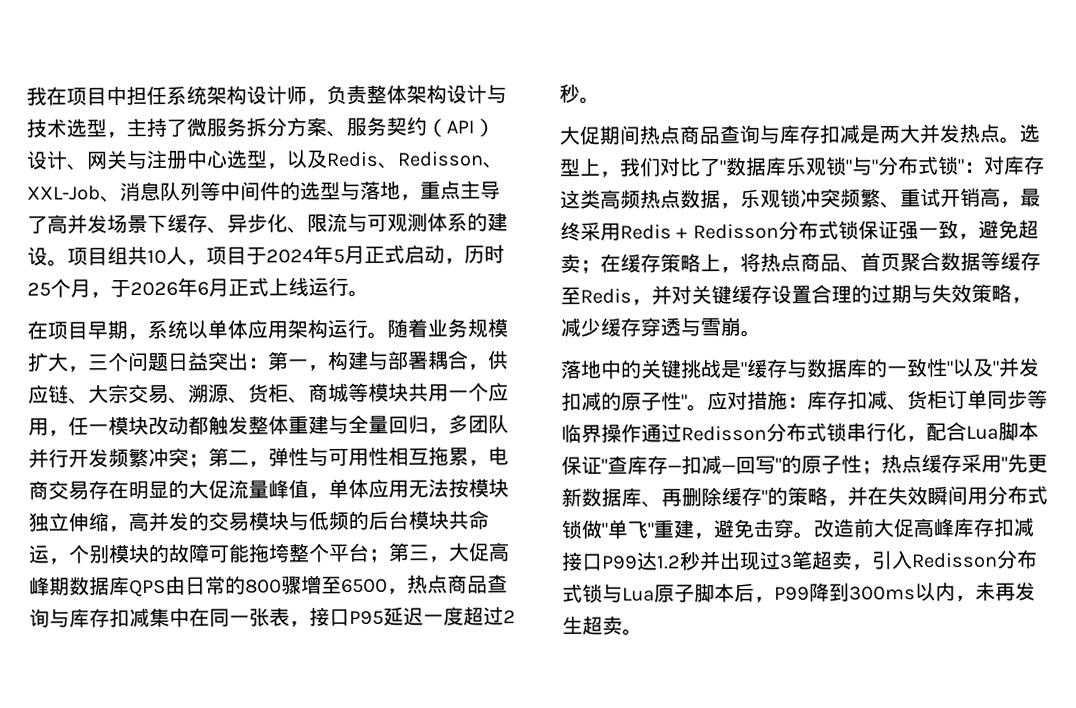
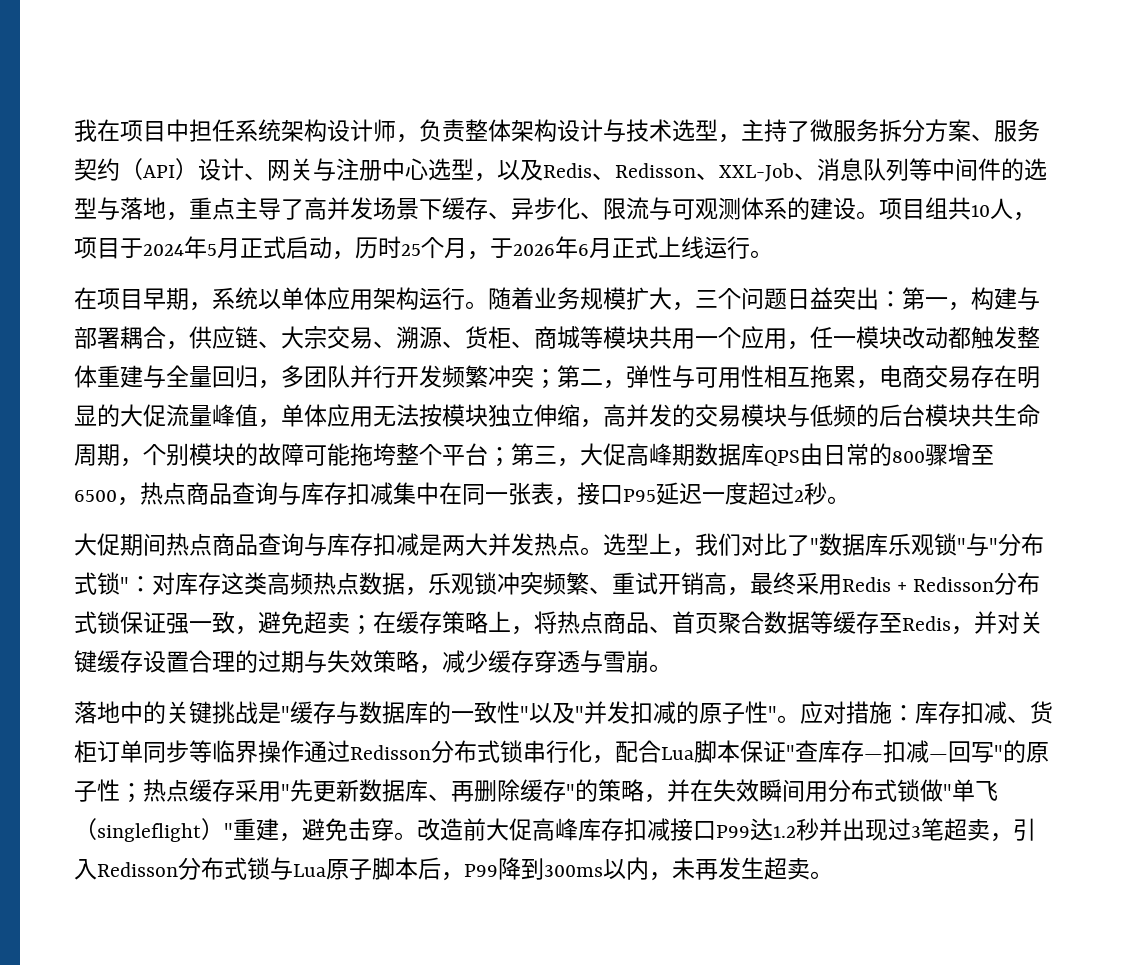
- 第二，弹性与可用性相互拖累，电商交易存在明显的大促流量峰值，单体应用无法按模块独立伸缩，高并发的交易模块与低频的后台模块共命运，个别模块的故障可能拖垮整个平台；
+ 第二，弹性与可用性相互拖累，电商交易存在明显的大促流量峰值，单体应用无法按模块独立伸缩，高并发的交易模块与低频的后台模块共生命周期，个别模块的故障可能拖垮整个平台；
- 应对措施：库存扣减、货柜订单同步等临界操作通过Redisson分布式锁串行化，配合Lua脚本保证"查库存—扣减—回写"的原子性；热点缓存采用"先更新数据库、再删除缓存"的策略，并在失效瞬间用分布式锁做"单飞"重建，避免击穿。
+ 应对措施：库存扣减、货柜订单同步等临界操作通过Redisson分布式锁串行化，配合Lua脚本保证"查库存—扣减—回写"的原子性；热点缓存采用"先更新数据库、再删除缓存"的策略，并在失效瞬间用分布式锁做"单飞（singleflight）"重建，避免击穿。

